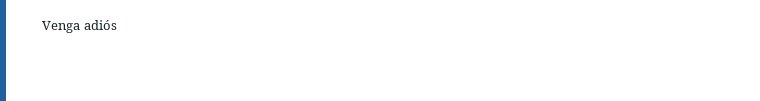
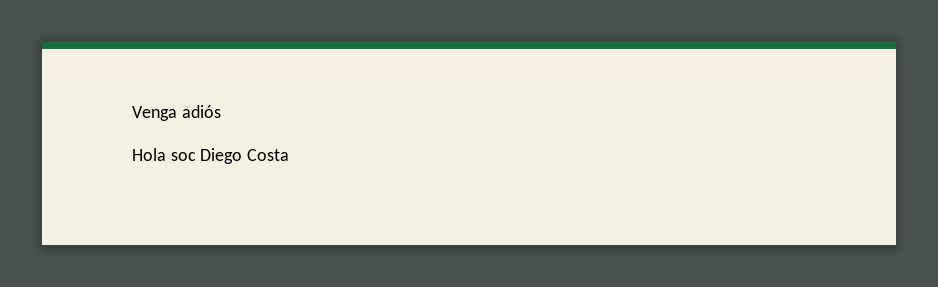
+ Hola soc Diego Costa

